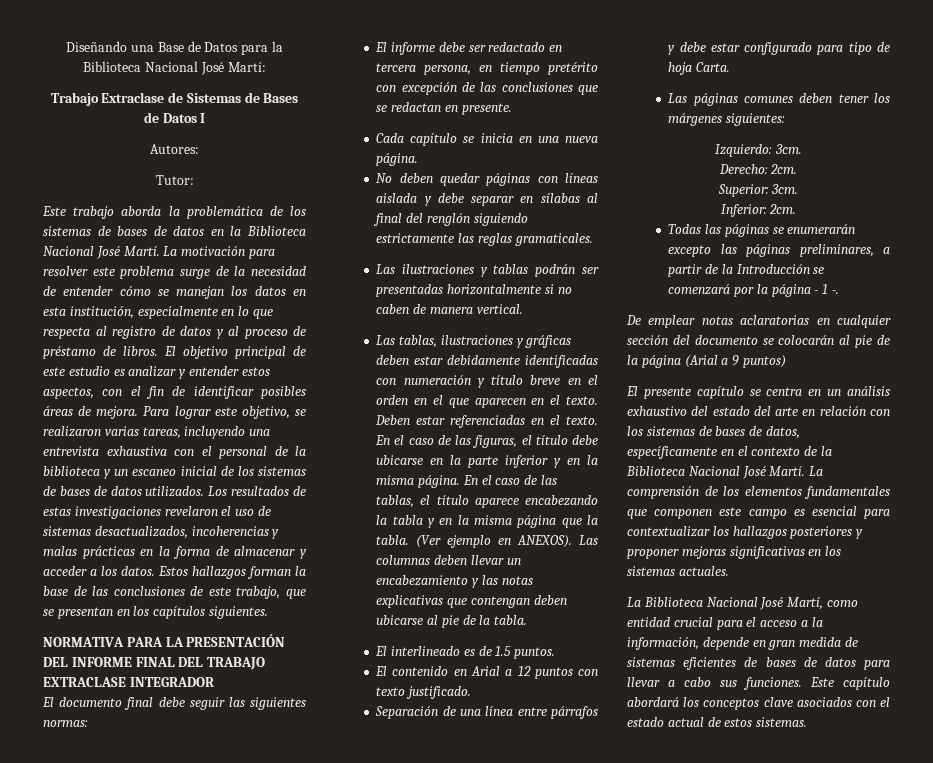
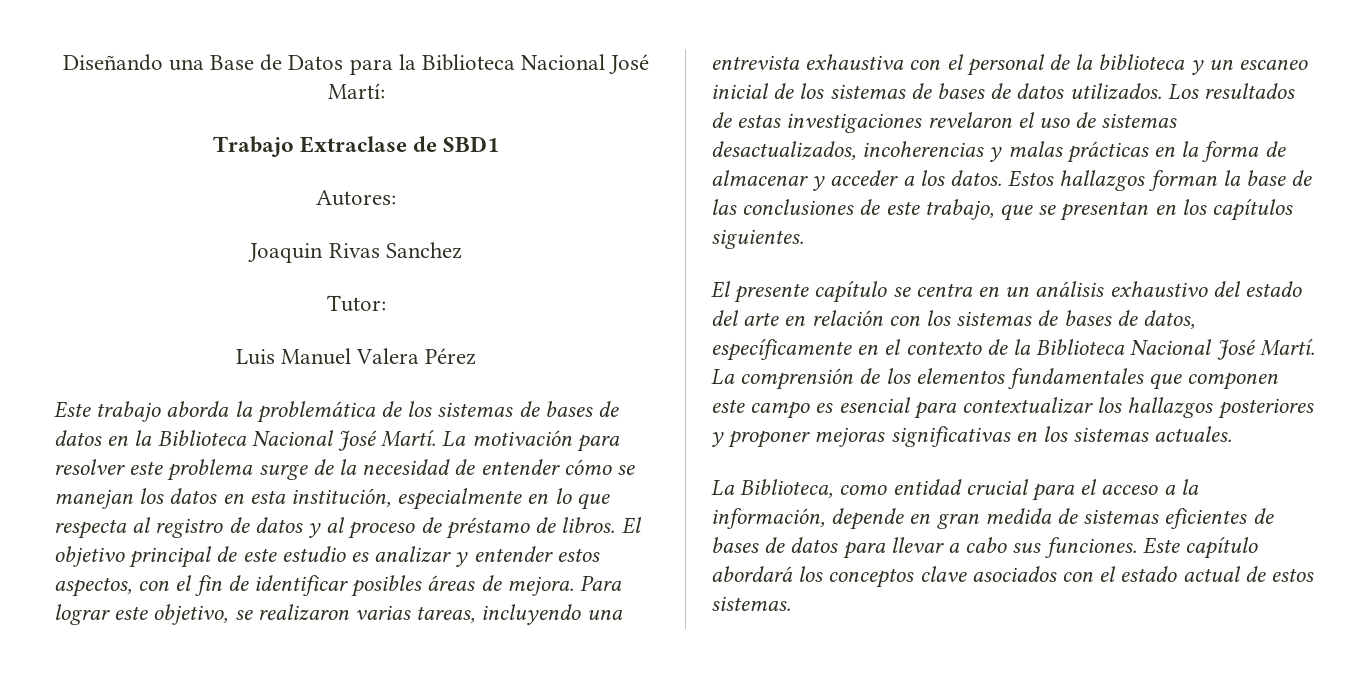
- Trabajo Extraclase de Sistemas de Bases de Datos I
+ Trabajo Extraclase de SBD1
  Autores:
+ Joaquin Rivas Sanchez
  Tutor:
+ Luis Manuel Valera Pérez
- NORMATIVA PARA LA PRESENTACIÓN DEL INFORME FINAL DEL TRABAJO EXTRACLASE INTEGRADOR
- El documento final debe seguir las siguientes normas:
- El informe debe ser redactado en tercera persona, en tiempo pretérito con excepción de las conclusiones que se redactan en presente.
- Cada capítulo se inicia en una nueva página.
- No deben quedar páginas con líneas aislada y debe separar en sílabas al final del renglón siguiendo estrictamente las reglas gramaticales.
- Las ilustraciones y tablas podrán ser presentadas horizontalmente si no caben de manera vertical.
- Las tablas, ilustraciones y gráficas deben estar debidamente identificadas con numeración y título breve en el orden en el que aparecen en el texto. Deben estar referenciadas en el texto. En el caso de las figuras, el título debe ubicarse en la parte inferior y en la misma página. En el caso de las tablas, el título aparece encabezando la tabla y en la misma página que la tabla. (Ver ejemplo en ANEXOS). Las columnas deben llevar un encabezamiento y las notas explicativas que contengan deben ubicarse al pie de la tabla.
- El interlineado es de 1.5 puntos.
- El contenido en Arial a 12 puntos con texto justificado.
- Separación de una línea entre párrafos y debe estar configurado para tipo de hoja Carta.
- Las páginas comunes deben tener los márgenes siguientes:
- Izquierdo: 3cm.
- Derecho: 2cm.
- Superior: 3cm.
- Inferior: 2cm.
- Todas las páginas se enumerarán excepto las páginas preliminares, a partir de la Introducción se comenzará por la página - 1 -.
- De emplear notas aclaratorias en cualquier sección del documento se colocarán al pie de la página (Arial a 9 puntos)
- La Biblioteca Nacional José Martí, como entidad crucial para el acceso a la información, depende en gran medida de sistemas eficientes de bases de datos para llevar a cabo sus funciones.
+ La Biblioteca, como entidad crucial para el acceso a la información, depende en gran medida de sistemas eficientes de bases de datos para llevar a cabo sus funciones.

